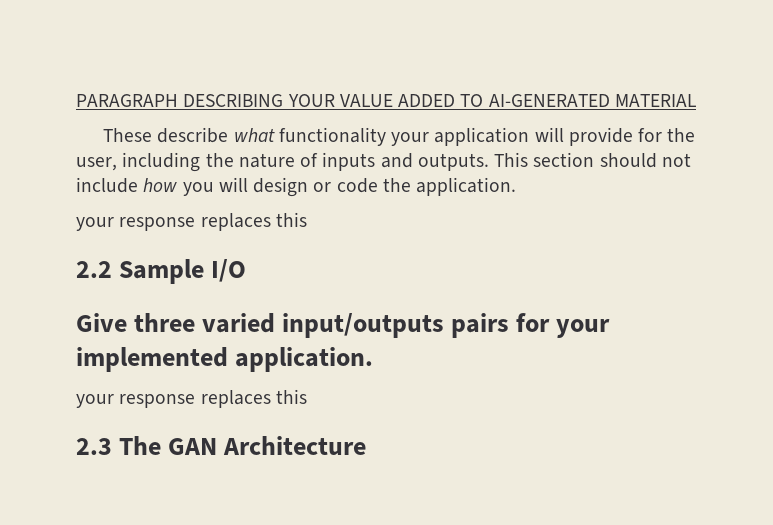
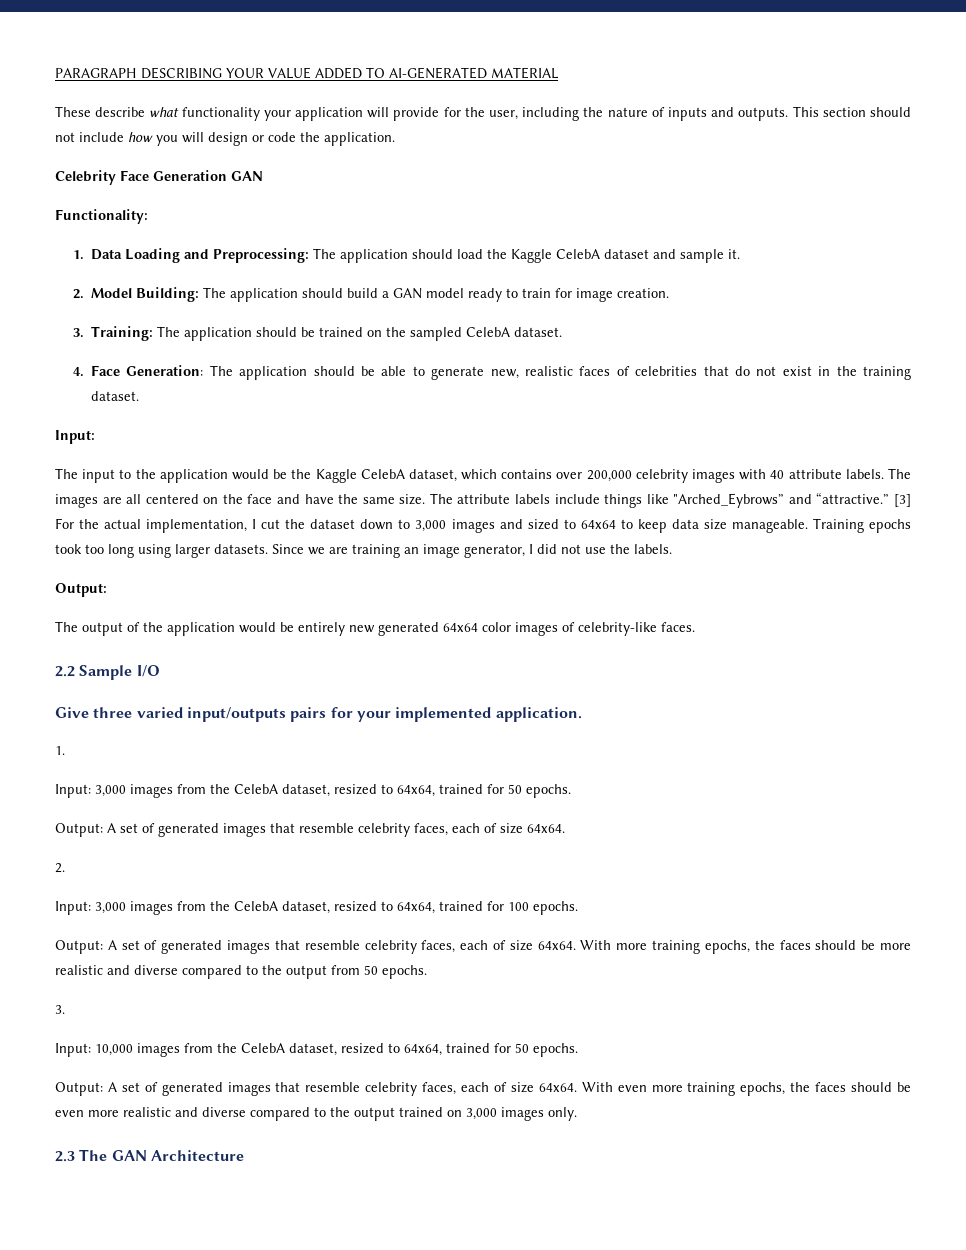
  This section should not include how you will design or code the application.
- your response replaces this
+ Celebrity Face Generation GAN
+ Functionality:
+ 1. Data Loading and Preprocessing: The application should load the Kaggle CelebA dataset and sample it.
+ 2. Model Building: The application should build a GAN model ready to train for image creation.
+ 3. Training: The application should be trained on the sampled CelebA dataset.
+ 4. Face Generation: The application should be able to generate new, realistic faces of celebrities that do not exist in the training dataset.
+ Input:
+ The input to the application would be the Kaggle CelebA dataset, which contains over 200,000 celebrity images with 40 attribute labels. The images are all centered on the face and have the same size. The attribute labels include things like "Arched_Eybrows” and “attractive.” [3] For the actual implementation, I cut the dataset down to 3,000 images and sized to 64x64 to keep data size manageable. Training epochs took too long using larger datasets. Since we are training an image generator, I did not use the labels.
+ Output:
+ The output of the application would be entirely new generated 64x64 color images of celebrity-like faces.
  Give three varied input/outputs pairs for your implemented application.
- your response replaces this
+ 1.
+ Input: 3,000 images from the CelebA dataset, resized to 64x64, trained for 50 epochs.
+ Output: A set of generated images that resemble celebrity faces, each of size 64x64.
+ 2.
+ Input: 3,000 images from the CelebA dataset, resized to 64x64, trained for 100 epochs.
+ Output: A set of generated images that resemble celebrity faces, each of size 64x64. With more training epochs, the faces should be more realistic and diverse compared to the output from 50 epochs.
+ 3.
+ Input: 10,000 images from the CelebA dataset, resized to 64x64, trained for 50 epochs.
+ Output: A set of generated images that resemble celebrity faces, each of size 64x64. With even more training epochs, the faces should be even more realistic and diverse compared to the output trained on 3,000 images only.

